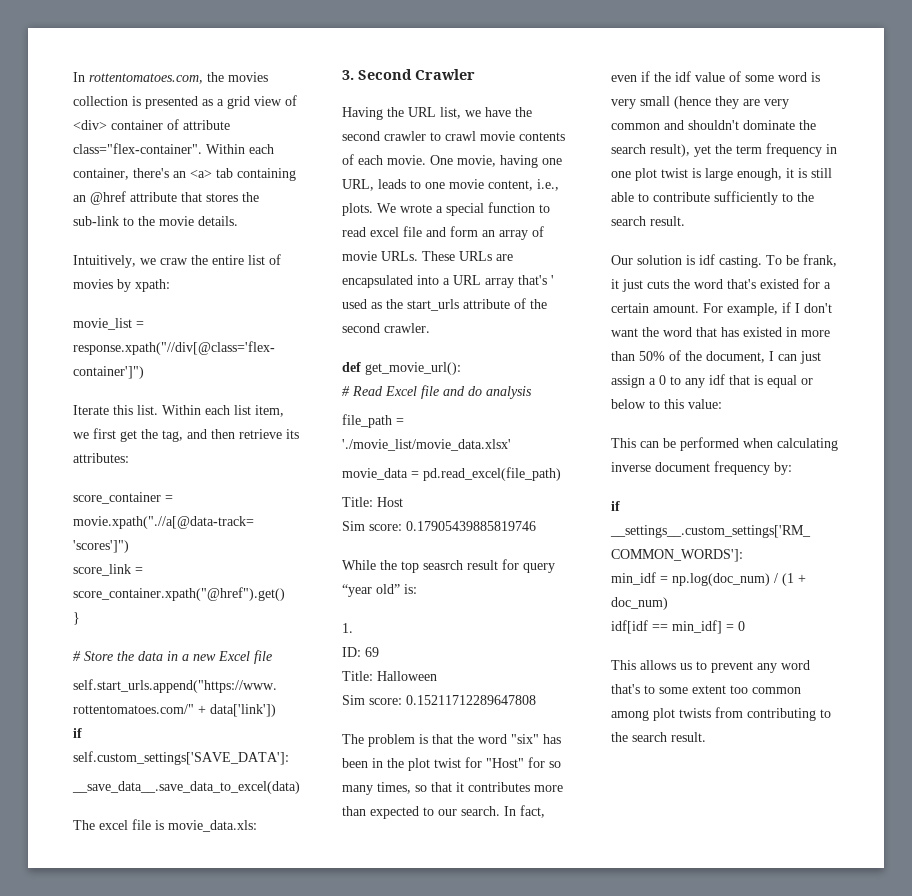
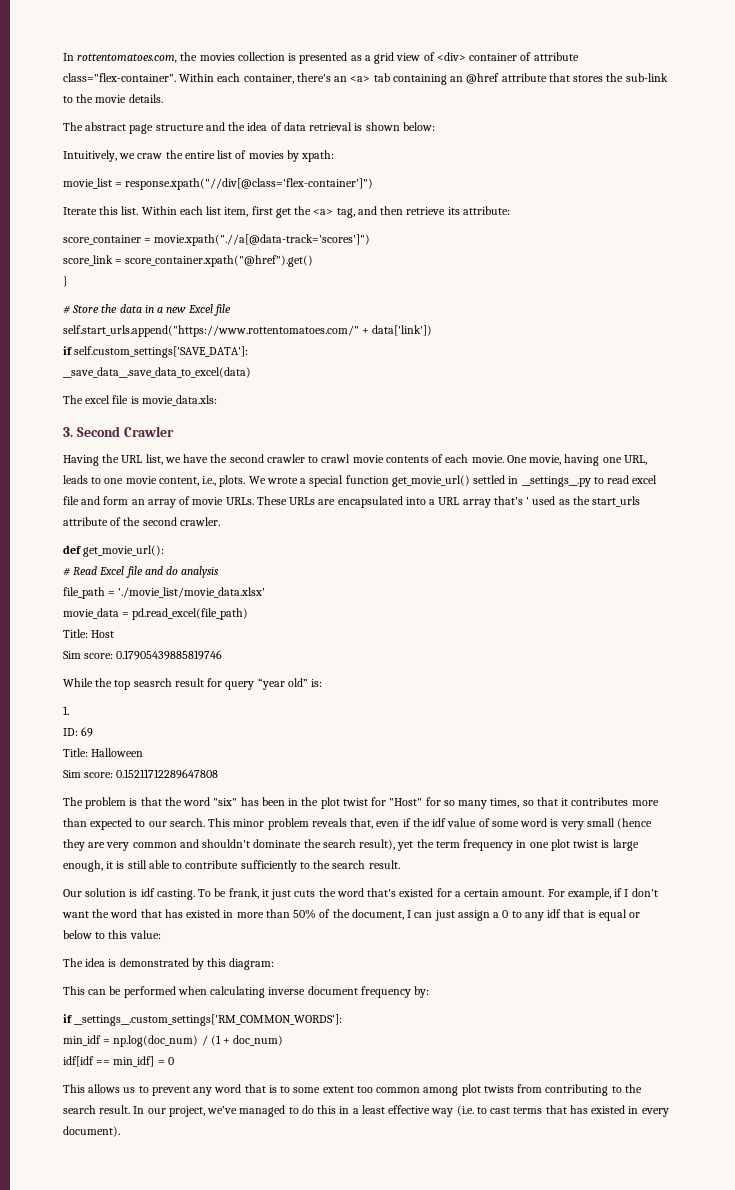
+ The abstract page structure and the idea of data retrieval is shown below:
- Within each list item, we first get the tag, and then retrieve its attributes:
+ Within each list item, first get the <a> tag, and then retrieve its attribute:
- We wrote a special function to read excel file and form an array of movie URLs.
+ We wrote a special function get_movie_url() settled in __settings__.py to read excel file and form an array of movie URLs.
- In fact, even if the idf value of some word is very small (hence they are very common and shouldn't dominate the search result), yet the term frequency in one plot twist is large enough, it is still able to contribute sufficiently to the search result.
+ This minor problem reveals that, even if the idf value of some word is very small (hence they are very common and shouldn't dominate the search result), yet the term frequency in one plot twist is large enough, it is still able to contribute sufficiently to the search result.
+ The idea is demonstrated by this diagram:
- This allows us to prevent any word that's to some extent too common among plot twists from contributing to the search result.
+ This allows us to prevent any word that is to some extent too common among plot twists from contributing to the search result.
+ In our project, we’ve managed to do this in a least effective way (i.e. to cast terms that has existed in every document).

